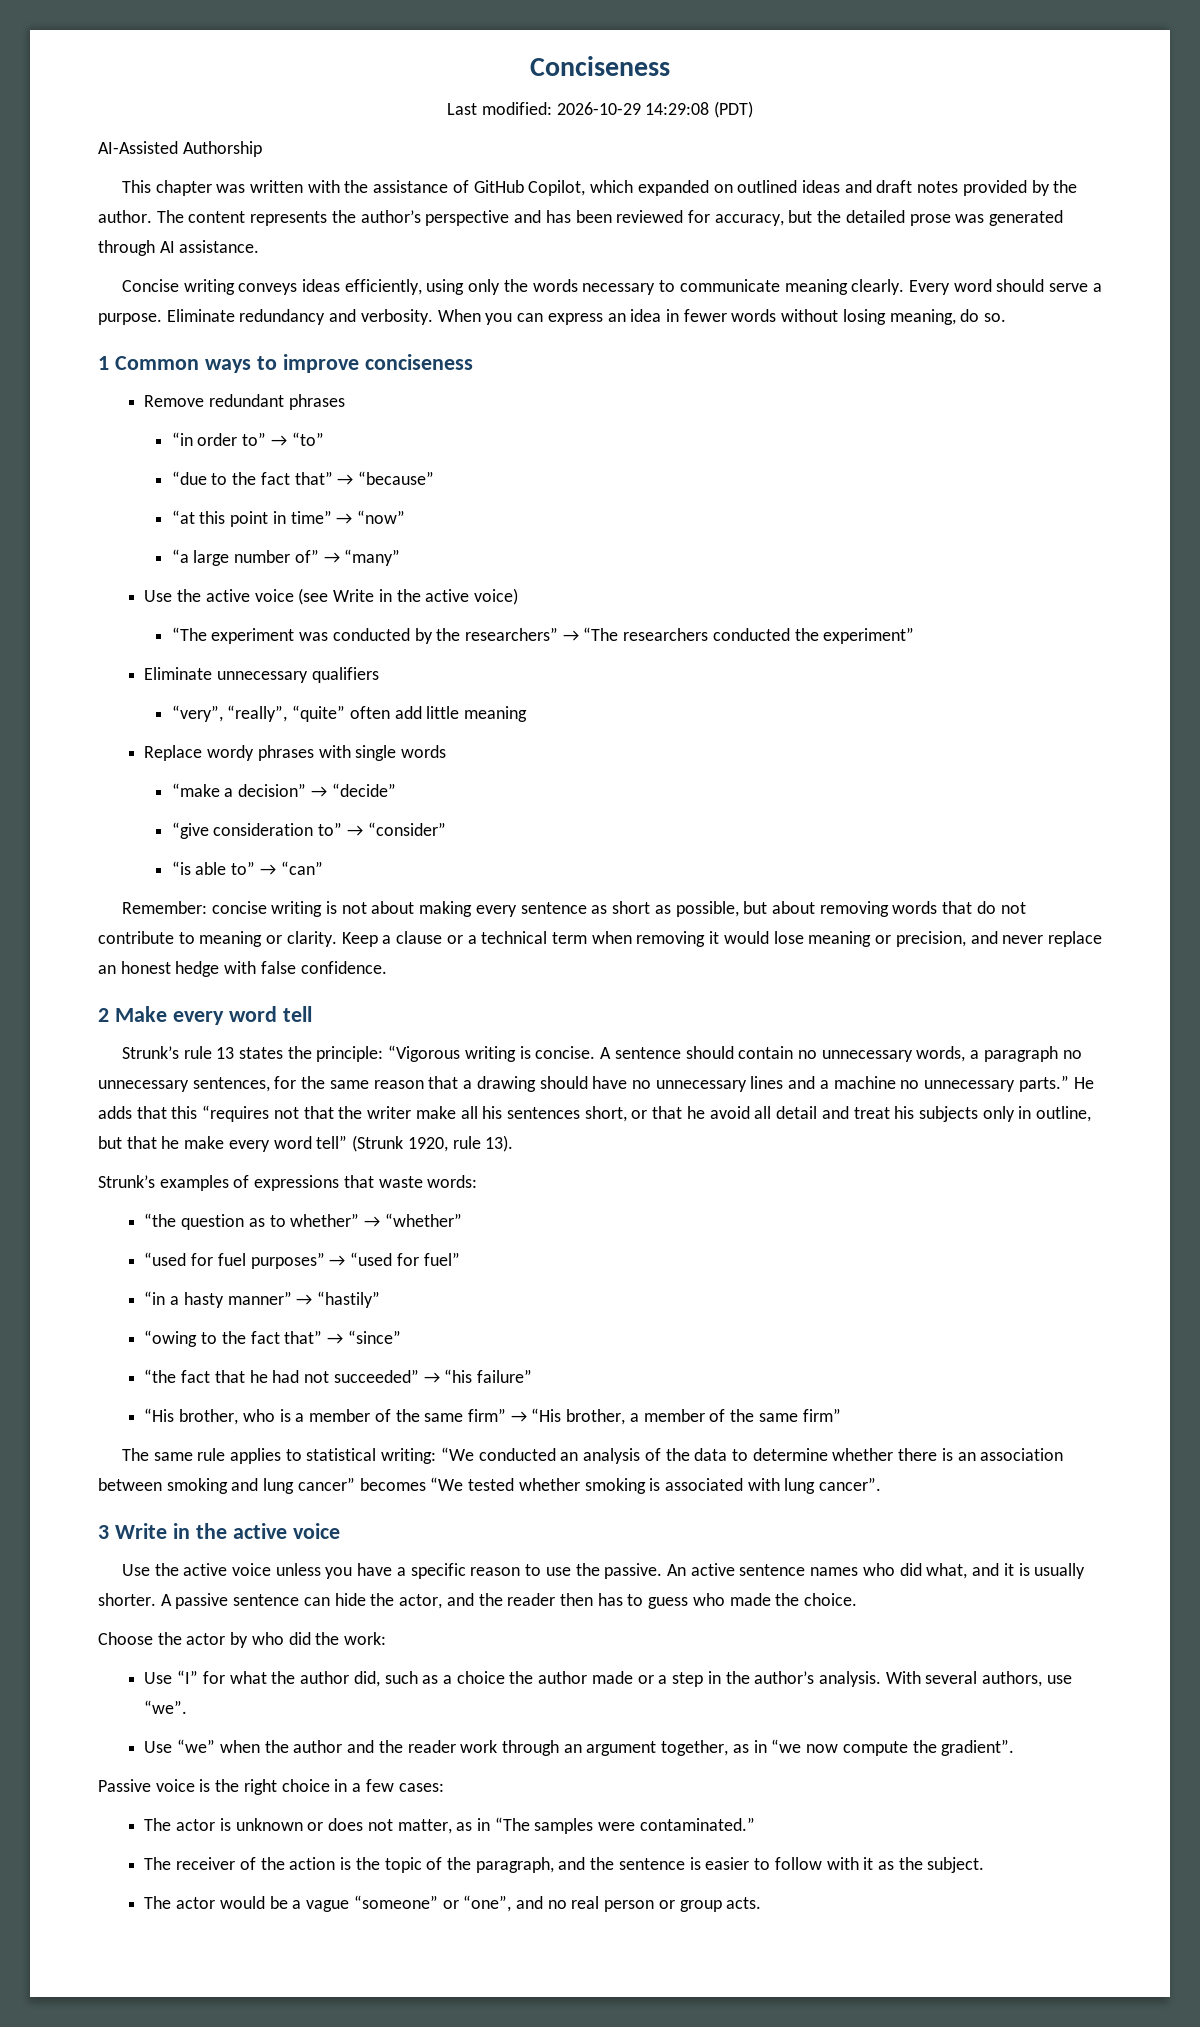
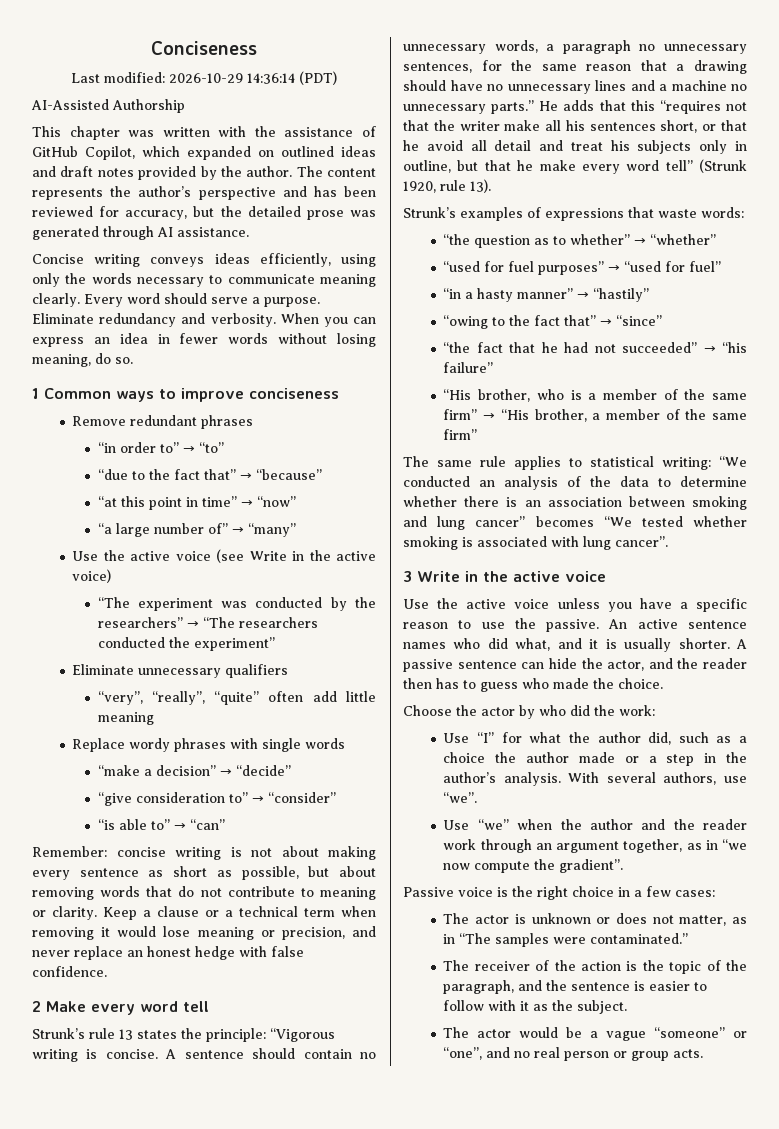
- Last modified: 2026-10-29 14:29:08 (PDT)
+ Last modified: 2026-10-29 14:36:14 (PDT)

